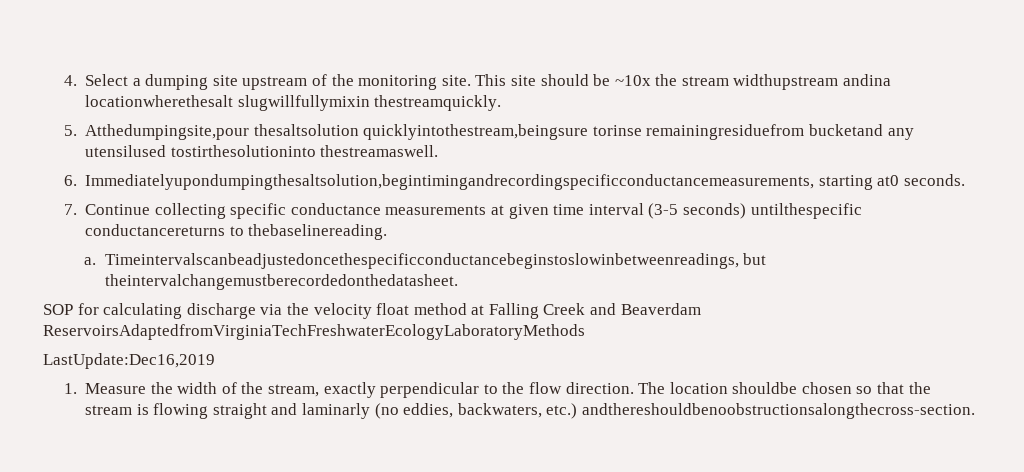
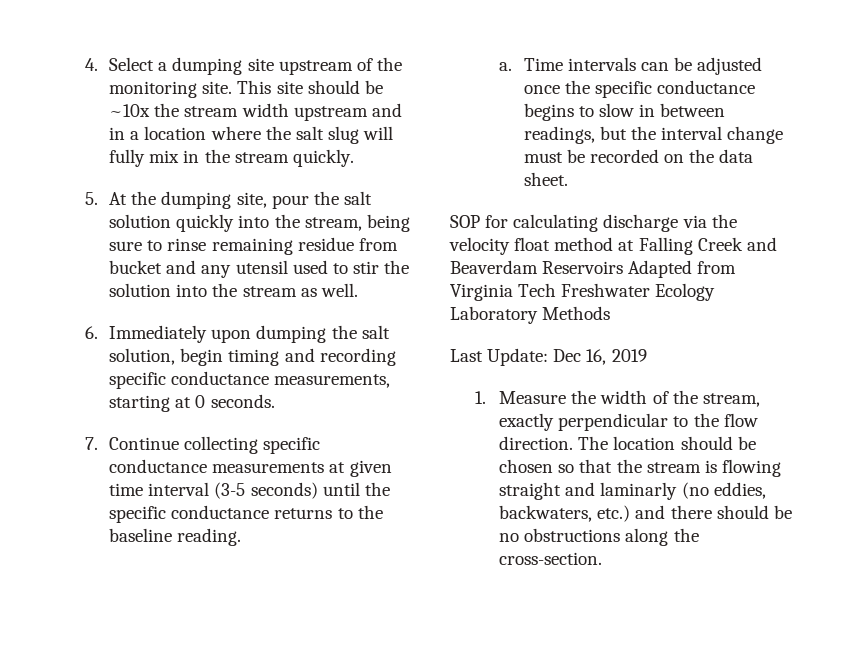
- This site should be ~10x the stream widthupstream andina locationwherethesalt slugwillfullymixin thestreamquickly.
- 5. Atthedumpingsite,pour thesaltsolution quicklyintothestream,beingsure torinse remainingresiduefrom bucketand any utensilused tostirthesolutioninto thestreamaswell.
- 6. Immediatelyupondumpingthesaltsolution,begintimingandrecordingspecificconductancemeasurements, starting at0 seconds.
+ This site should be ~10x the stream width upstream and in a location where the salt slug will fully mix in the stream quickly.
+ 5. At the dumping site, pour the salt solution quickly into the stream, being sure to rinse remaining residue from bucket and any utensil used to stir the solution into the stream as well.
+ 6. Immediately upon dumping the salt solution, begin timing and recording specific conductance measurements, starting at 0 seconds.
- 7. Continue collecting specific conductance measurements at given time interval (3-5 seconds) untilthespecific conductancereturns to thebaselinereading.
- a. Timeintervalscanbeadjustedoncethespecificconductancebeginstoslowinbetweenreadings, but theintervalchangemustberecordedonthedatasheet.
+ 7. Continue collecting specific conductance measurements at given time interval (3-5 seconds) until the specific conductance returns to the baseline reading.
+ a. Time intervals can be adjusted once the specific conductance begins to slow in between readings, but the interval change must be recorded on the data sheet.
- SOP for calculating discharge via the velocity float method at Falling Creek and Beaverdam ReservoirsAdaptedfromVirginiaTechFreshwaterEcologyLaboratoryMethods
- LastUpdate:Dec16,2019
+ SOP for calculating discharge via the velocity float method at Falling Creek and Beaverdam Reservoirs Adapted from Virginia Tech Freshwater Ecology Laboratory Methods
+ Last Update: Dec 16, 2019
- The location shouldbe chosen so that the stream is flowing straight and laminarly (no eddies, backwaters, etc.) andthereshouldbenoobstructionsalongthecross-section.
+ The location should be chosen so that the stream is flowing straight and laminarly (no eddies, backwaters, etc.) and there should be no obstructions along the cross-section.

